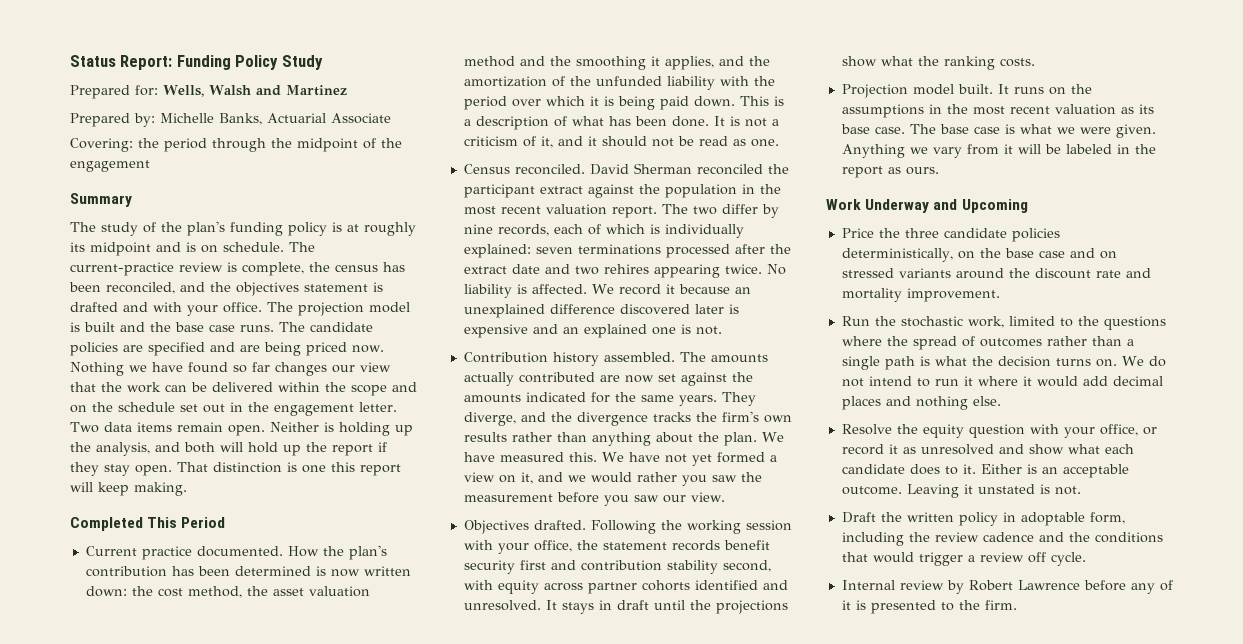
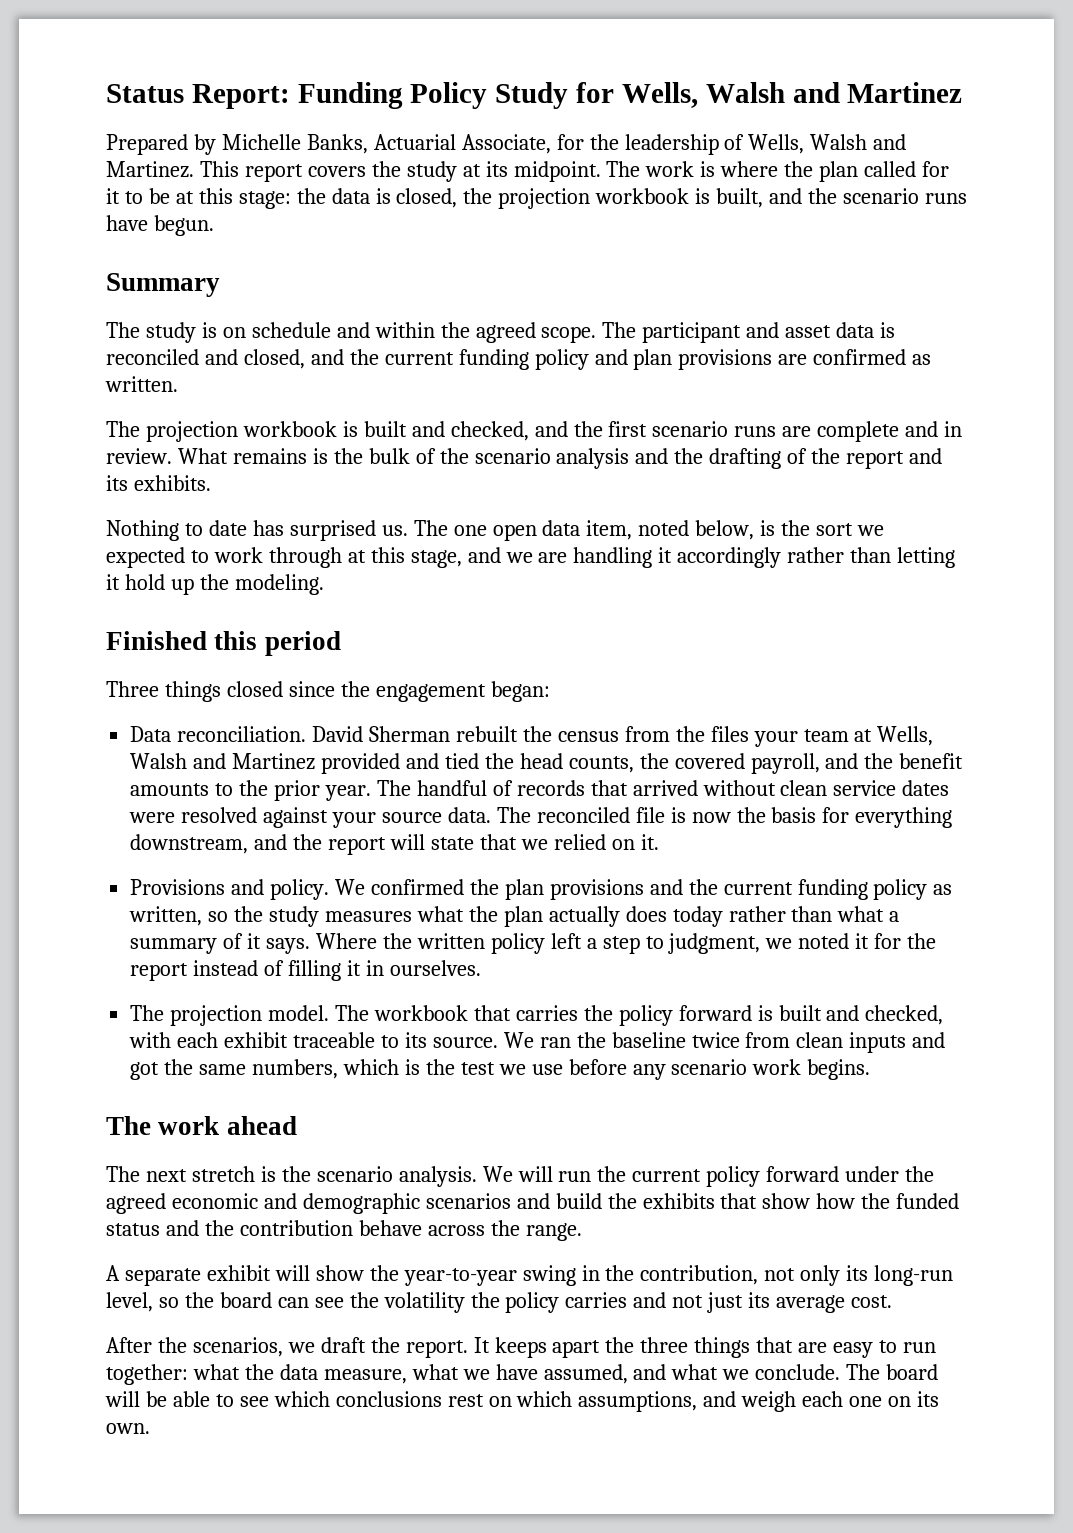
- Status Report: Funding Policy Study
- Prepared for: Wells, Walsh and Martinez
+ Status Report: Funding Policy Study for Wells, Walsh and Martinez
- Prepared by: Michelle Banks, Actuarial Associate
- Covering: the period through the midpoint of the engagement
+ Prepared by Michelle Banks, Actuarial Associate, for the leadership of Wells, Walsh and Martinez. This report covers the study at its midpoint. The work is where the plan called for it to be at this stage: the data is closed, the projection workbook is built, and the scenario runs have begun.
  Summary
- The study of the plan's funding policy is at roughly its midpoint and is on schedule. The current-practice review is complete, the census has been reconciled, and the objectives statement is drafted and with your office. The projection model is built and the base case runs. The candidate policies are specified and are being priced now. Nothing we have found so far changes our view that the work can be delivered within the scope and on the schedule set out in the engagement letter. Two data items remain open. Neither is holding up the analysis, and both will hold up the report if they stay open. That distinction is one this report will keep making.
- Completed This Period
- Current practice documented. How the plan's contribution has been determined is now written down: the cost method, the asset valuation method and the smoothing it applies, and the amortization of the unfunded liability with the period over which it is being paid down. This is a description of what has been done. It is not a criticism of it, and it should not be read as one.
- Census reconciled. David Sherman reconciled the participant extract against the population in the most recent valuation report. The two differ by nine records, each of which is individually explained: seven terminations processed after the extract date and two rehires appearing twice. No liability is affected. We record it because an unexplained difference discovered later is expensive and an explained one is not.
- Contribution history assembled. The amounts actually contributed are now set against the amounts indicated for the same years. They diverge, and the divergence tracks the firm's own results rather than anything about the plan. We have measured this. We have not yet formed a view on it, and we would rather you saw the measurement before you saw our view.
- Objectives drafted. Following the working session with your office, the statement records benefit security first and contribution stability second, with equity across partner cohorts identified and unresolved. It stays in draft until the projections show what the ranking costs.
- Projection model built. It runs on the assumptions in the most recent valuation as its base case. The base case is what we were given. Anything we vary from it will be labeled in the report as ours.
- Work Underway and Upcoming
- Price the three candidate policies deterministically, on the base case and on stressed variants around the discount rate and mortality improvement.
- Run the stochastic work, limited to the questions where the spread of outcomes rather than a single path is what the decision turns on. We do not intend to run it where it would add decimal places and nothing else.
- Resolve the equity question with your office, or record it as unresolved and show what each candidate does to it. Either is an acceptable outcome. Leaving it unstated is not.
- Draft the written policy in adoptable form, including the review cadence and the conditions that would trigger a review off cycle.
- Internal review by Robert Lawrence before any of it is presented to the firm.
+ The study is on schedule and within the agreed scope. The participant and asset data is reconciled and closed, and the current funding policy and plan provisions are confirmed as written.
+ The projection workbook is built and checked, and the first scenario runs are complete and in review. What remains is the bulk of the scenario analysis and the drafting of the report and its exhibits.
+ Nothing to date has surprised us. The one open data item, noted below, is the sort we expected to work through at this stage, and we are handling it accordingly rather than letting it hold up the modeling.
+ Finished this period
+ Three things closed since the engagement began:
+ Data reconciliation. David Sherman rebuilt the census from the files your team at Wells, Walsh and Martinez provided and tied the head counts, the covered payroll, and the benefit amounts to the prior year. The handful of records that arrived without clean service dates were resolved against your source data. The reconciled file is now the basis for everything downstream, and the report will state that we relied on it.
+ Provisions and policy. We confirmed the plan provisions and the current funding policy as written, so the study measures what the plan actually does today rather than what a summary of it says. Where the written policy left a step to judgment, we noted it for the report instead of filling it in ourselves.
+ The projection model. The workbook that carries the policy forward is built and checked, with each exhibit traceable to its source. We ran the baseline twice from clean inputs and got the same numbers, which is the test we use before any scenario work begins.
+ The work ahead
+ The next stretch is the scenario analysis. We will run the current policy forward under the agreed economic and demographic scenarios and build the exhibits that show how the funded status and the contribution behave across the range.
+ A separate exhibit will show the year-to-year swing in the contribution, not only its long-run level, so the board can see the volatility the policy carries and not just its average cost.
+ After the scenarios, we draft the report. It keeps apart the three things that are easy to run together: what the data measure, what we have assumed, and what we conclude. The board will be able to see which conclusions rest on which assumptions, and weigh each one on its own.

